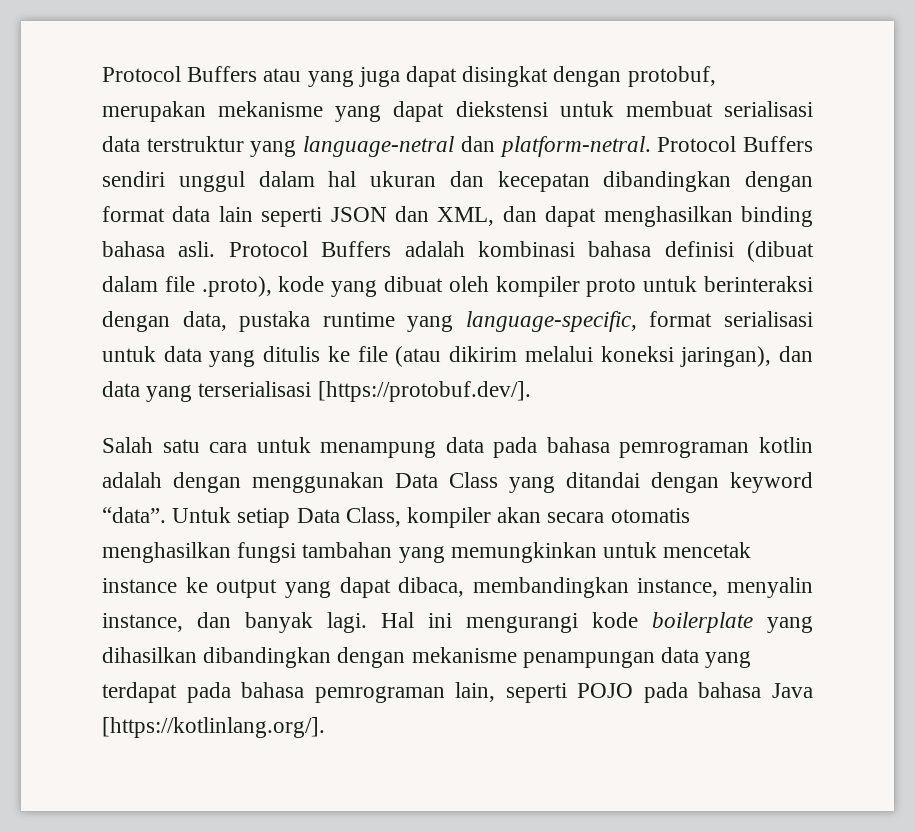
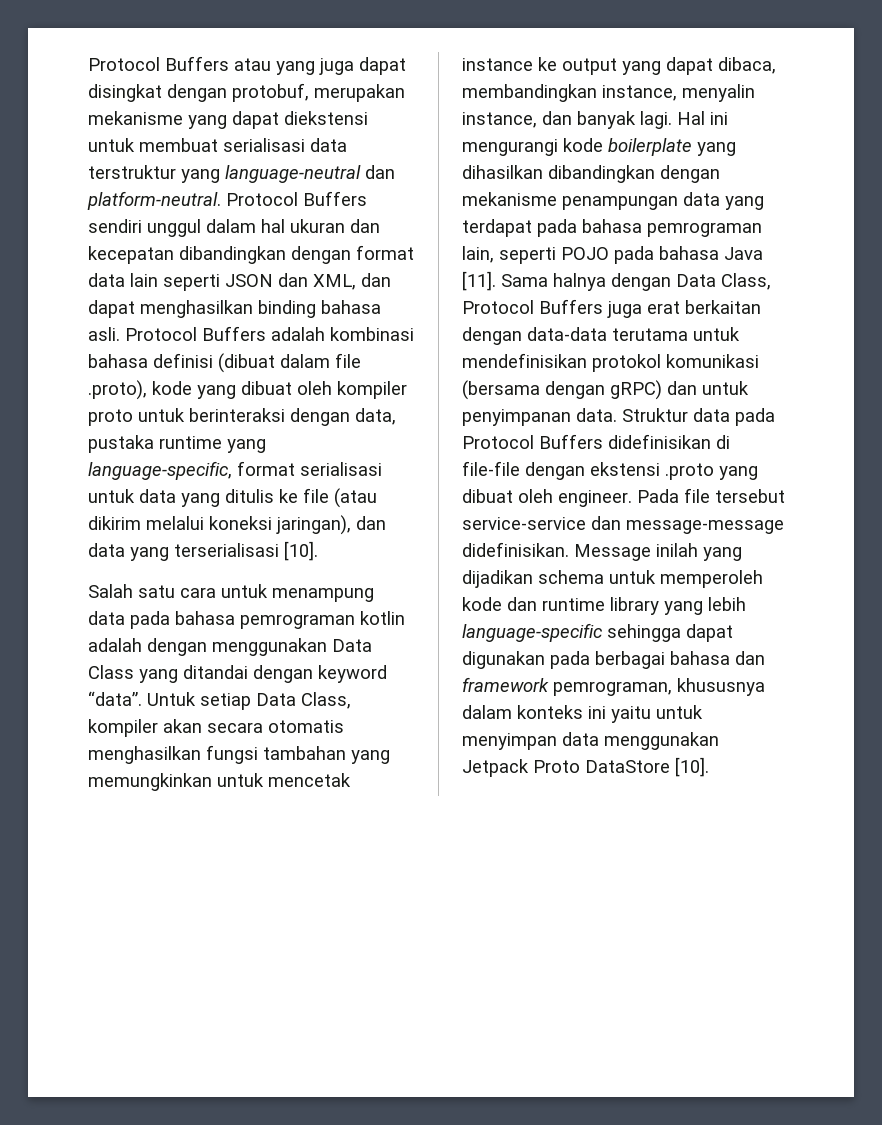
- Protocol Buffers atau yang juga dapat disingkat dengan protobuf, merupakan mekanisme yang dapat diekstensi untuk membuat serialisasi data terstruktur yang language-netral dan platform-netral.
+ Protocol Buffers atau yang juga dapat disingkat dengan protobuf, merupakan mekanisme yang dapat diekstensi untuk membuat serialisasi data terstruktur yang language-neutral dan platform-neutral.
- Protocol Buffers adalah kombinasi bahasa definisi (dibuat dalam file .proto), kode yang dibuat oleh kompiler proto untuk berinteraksi dengan data, pustaka runtime yang language-specific, format serialisasi untuk data yang ditulis ke file (atau dikirim melalui koneksi jaringan), dan data yang terserialisasi [https://protobuf.dev/].
+ Protocol Buffers adalah kombinasi bahasa definisi (dibuat dalam file .proto), kode yang dibuat oleh kompiler proto untuk berinteraksi dengan data, pustaka runtime yang language-specific, format serialisasi untuk data yang ditulis ke file (atau dikirim melalui koneksi jaringan), dan data yang terserialisasi [10].
- Hal ini mengurangi kode boilerplate yang dihasilkan dibandingkan dengan mekanisme penampungan data yang terdapat pada bahasa pemrograman lain, seperti POJO pada bahasa Java [https://kotlinlang.org/].
+ Hal ini mengurangi kode boilerplate yang dihasilkan dibandingkan dengan mekanisme penampungan data yang terdapat pada bahasa pemrograman lain, seperti POJO pada bahasa Java [11]. Sama halnya dengan Data Class, Protocol Buffers juga erat berkaitan dengan data-data terutama untuk mendefinisikan protokol komunikasi (bersama dengan gRPC) dan untuk penyimpanan data. Struktur data pada Protocol Buffers didefinisikan di file-file dengan ekstensi .proto yang dibuat oleh engineer. Pada file tersebut service-service dan message-message didefinisikan. Message inilah yang dijadikan schema untuk memperoleh kode dan runtime library yang lebih language-specific sehingga dapat digunakan pada berbagai bahasa dan framework pemrograman, khususnya dalam konteks ini yaitu untuk menyimpan data menggunakan Jetpack Proto DataStore [10].

